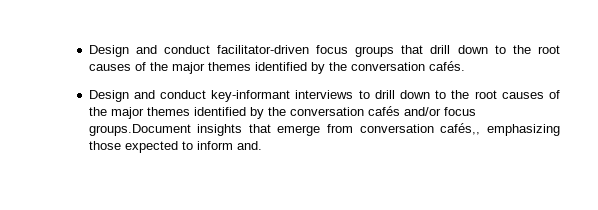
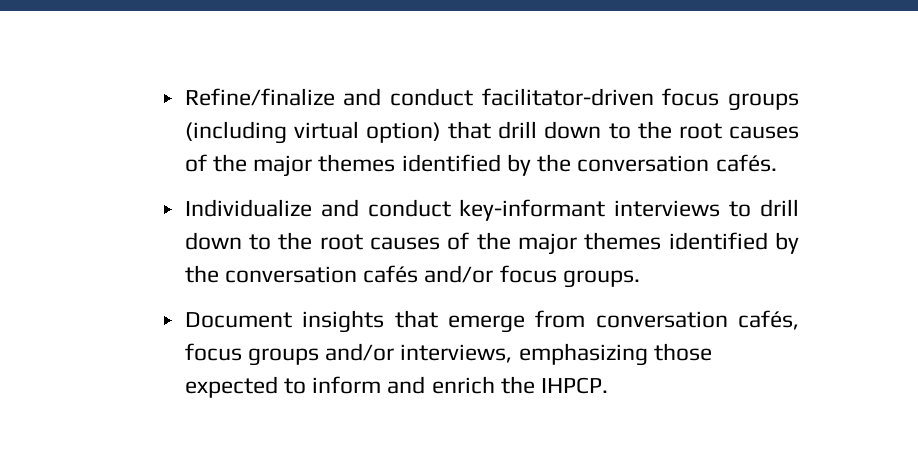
- Design and conduct facilitator-driven focus groups that drill down to the root causes of the major themes identified by the conversation cafés.
+ Refine/finalize and conduct facilitator-driven focus groups (including virtual option) that drill down to the root causes of the major themes identified by the conversation cafés.
- Design and conduct key-informant interviews to drill down to the root causes of the major themes identified by the conversation cafés and/or focus groups.Document insights that emerge from conversation cafés,, emphasizing those expected to inform and.
+ Individualize and conduct key-informant interviews to drill down to the root causes of the major themes identified by the conversation cafés and/or focus groups.
+ Document insights that emerge from conversation cafés, focus groups and/or interviews, emphasizing those expected to inform and enrich the IHPCP.

